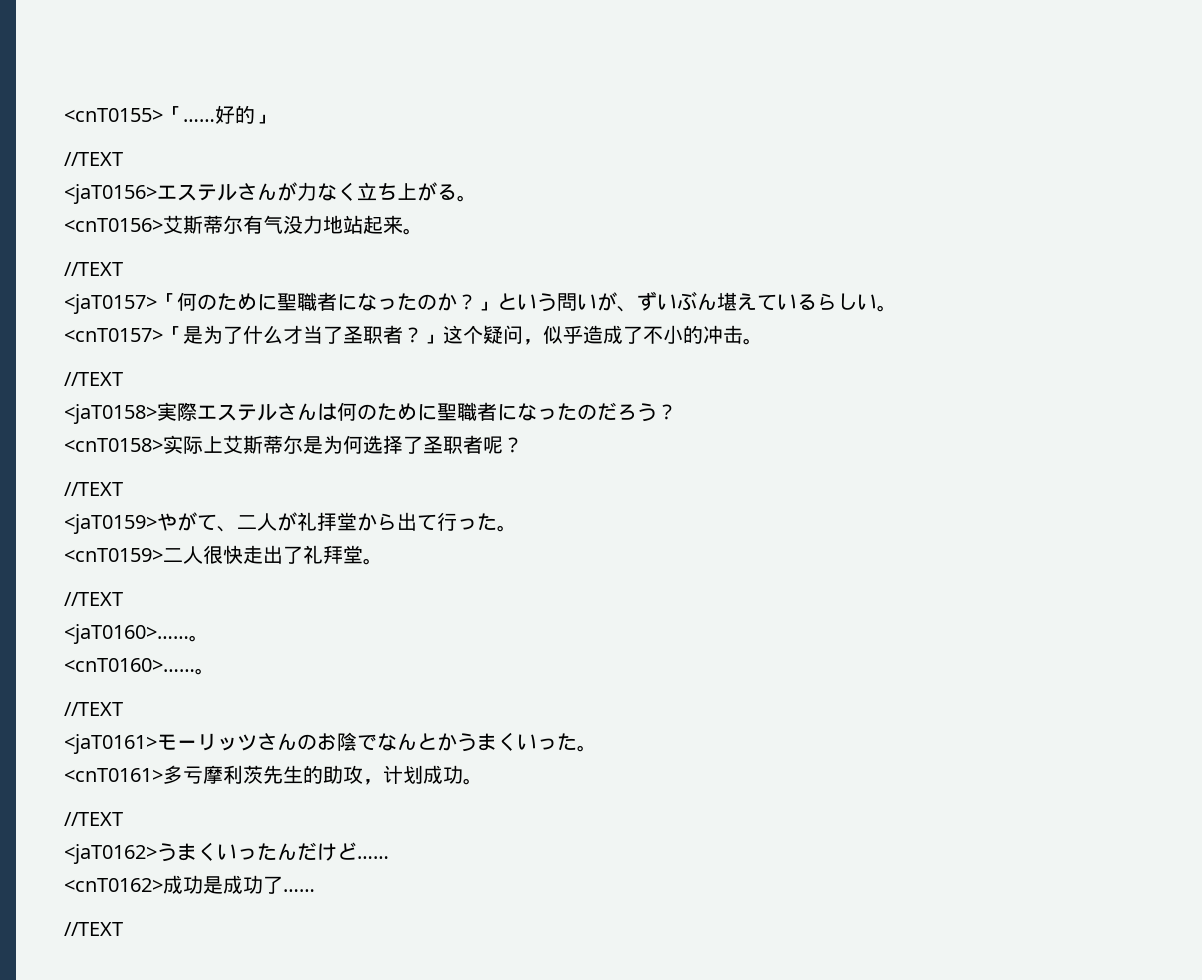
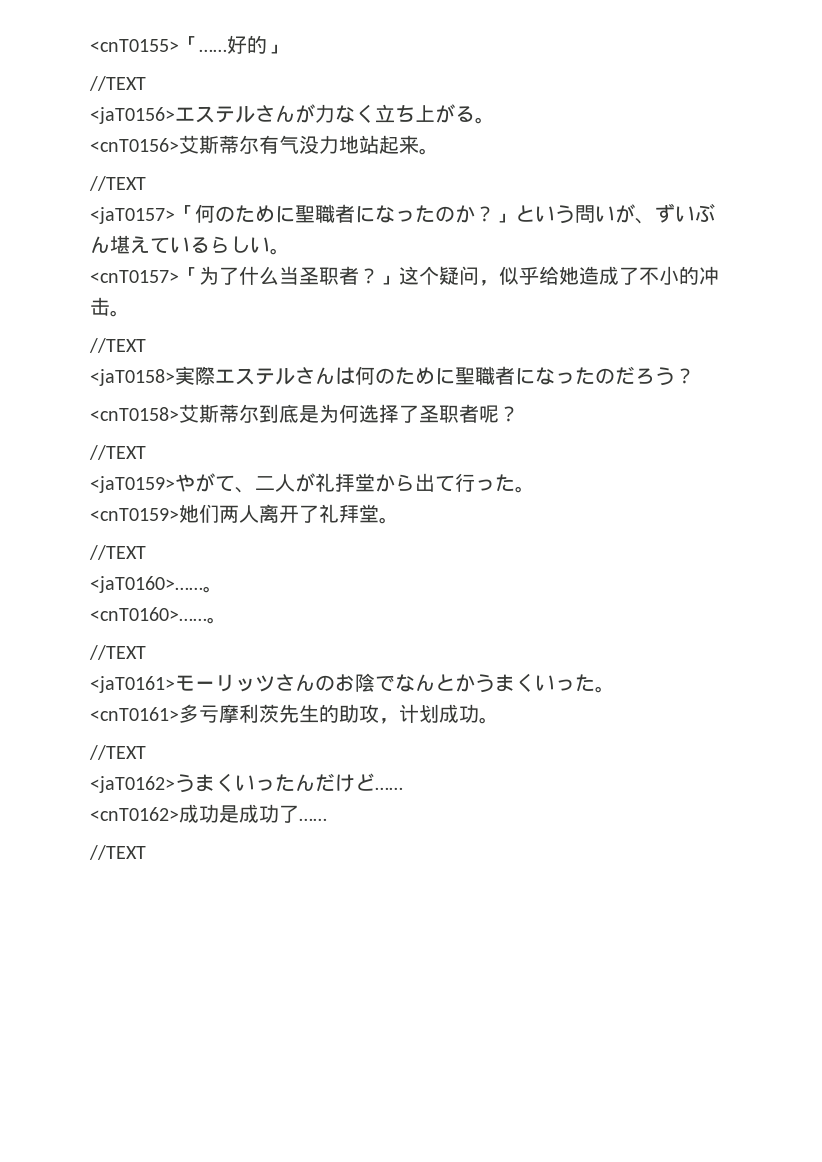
- <cnT0157>「是为了什么才当了圣职者？」这个疑问，似乎造成了不小的冲击。
+ <cnT0157>「为了什么当圣职者？」这个疑问，似乎给她造成了不小的冲击。
- <cnT0158>实际上艾斯蒂尔是为何选择了圣职者呢？
+ <cnT0158>艾斯蒂尔到底是为何选择了圣职者呢？
- <cnT0159>二人很快走出了礼拜堂。
+ <cnT0159>她们两人离开了礼拜堂。

